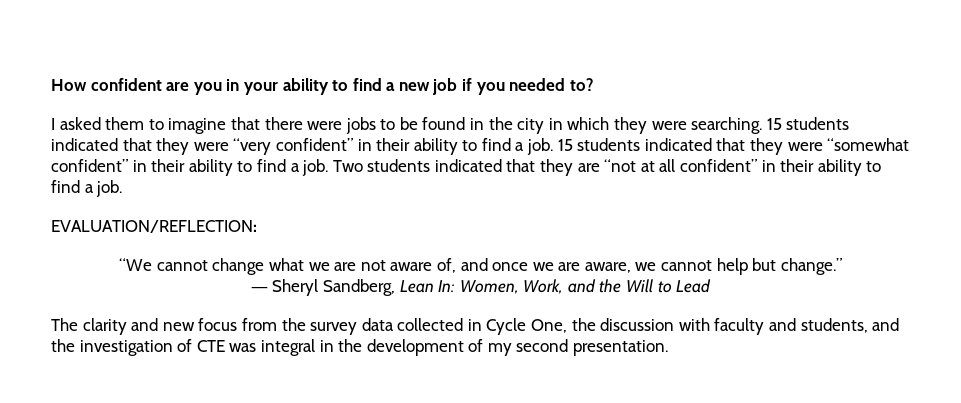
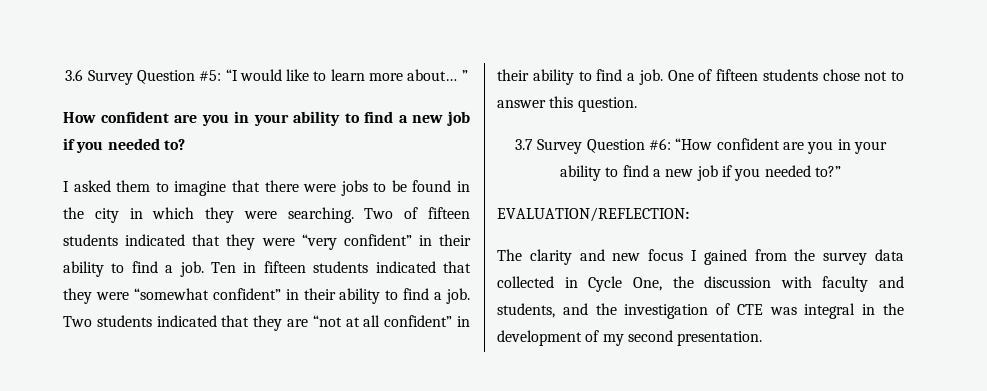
+ 3.6 Survey Question #5: “I would like to learn more about… ”
- 15 students indicated that they were “very confident” in their ability to find a job.
+ Two of fifteen students indicated that they were “very confident” in their ability to find a job.
- 15 students indicated that they were “somewhat confident” in their ability to find a job.
+ Ten in fifteen students indicated that they were “somewhat confident” in their ability to find a job.
- Two students indicated that they are “not at all confident” in their ability to find a job.
+ Two students indicated that they are “not at all confident” in their ability to find a job. One of fifteen students chose not to answer this question.
+ 3.7 Survey Question #6: “How confident are you in your ability to find a new job if you needed to?”
  EVALUATION/REFLECTION:
- “We cannot change what we are not aware of, and once we are aware, we cannot help but change.”
- ― Sheryl Sandberg, Lean In: Women, Work, and the Will to Lead
- The clarity and new focus from the survey data collected in Cycle One, the discussion with faculty and students, and the investigation of CTE was integral in the development of my second presentation.
+ The clarity and new focus I gained from the survey data collected in Cycle One, the discussion with faculty and students, and the investigation of CTE was integral in the development of my second presentation.

